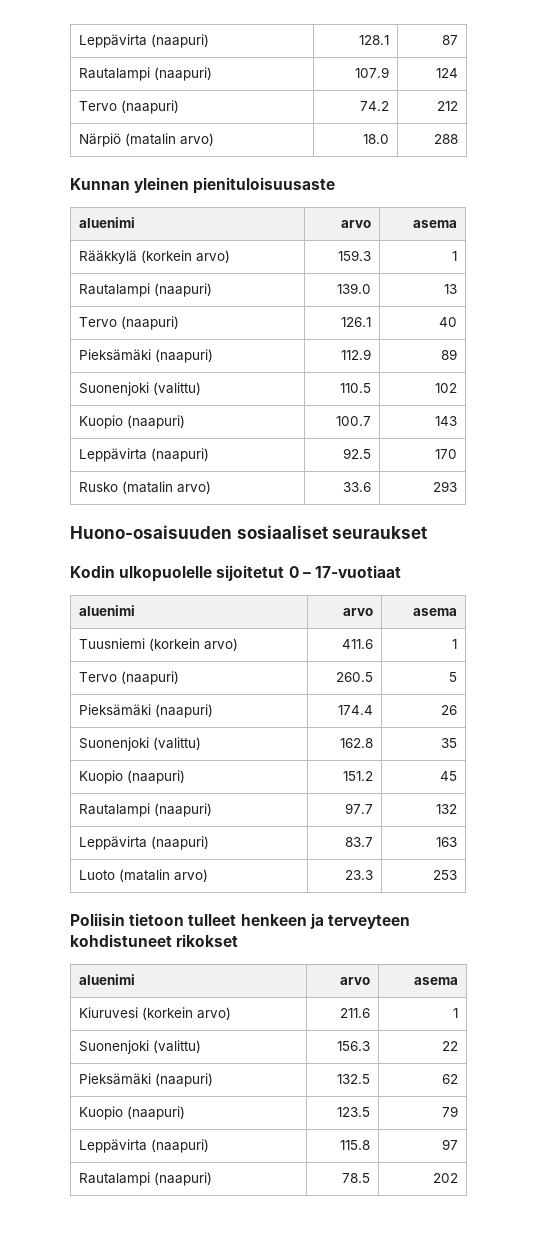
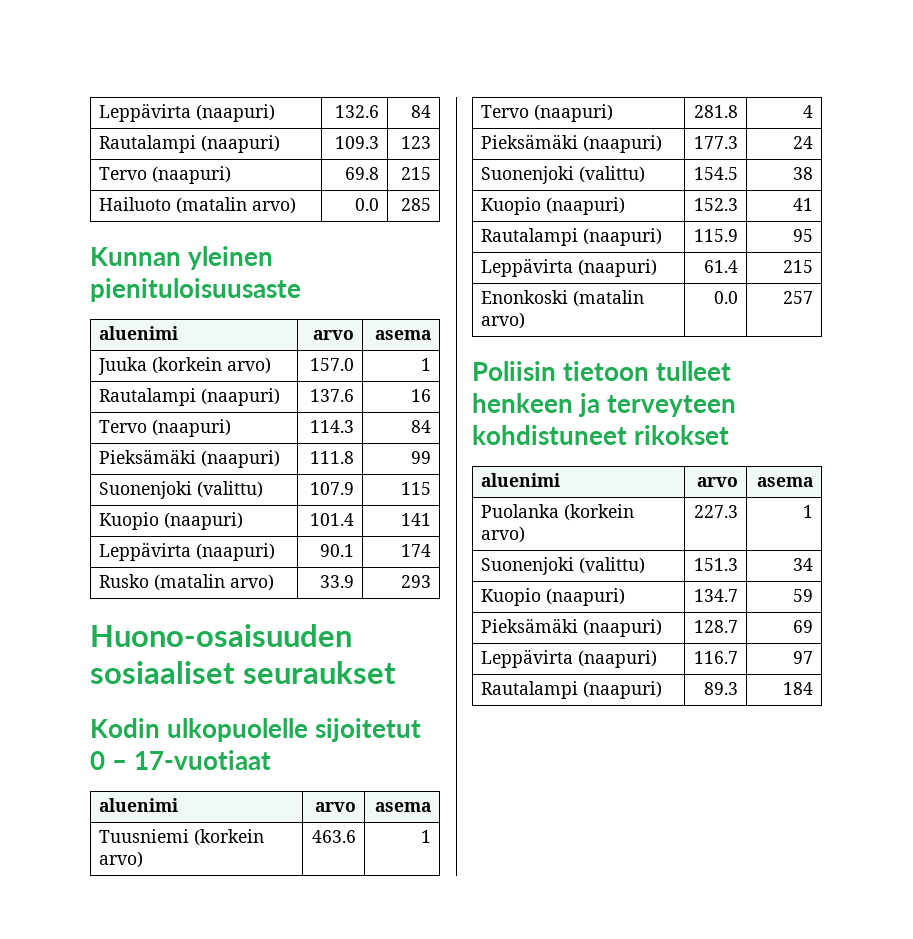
- Leppävirta (naapuri) | 128.1 | 87
- Rautalampi (naapuri) | 107.9 | 124
- Tervo (naapuri) | 74.2 | 212
- Närpiö (matalin arvo) | 18.0 | 288
+ Leppävirta (naapuri) | 132.6 | 84
+ Rautalampi (naapuri) | 109.3 | 123
+ Tervo (naapuri) | 69.8 | 215
+ Hailuoto (matalin arvo) | 0.0 | 285
- Rääkkylä (korkein arvo) | 159.3 | 1
+ Juuka (korkein arvo) | 157.0 | 1
- Rautalampi (naapuri) | 139.0 | 13
- Tervo (naapuri) | 126.1 | 40
- Pieksämäki (naapuri) | 112.9 | 89
- Suonenjoki (valittu) | 110.5 | 102
- Kuopio (naapuri) | 100.7 | 143
- Leppävirta (naapuri) | 92.5 | 170
+ Rautalampi (naapuri) | 137.6 | 16
+ Tervo (naapuri) | 114.3 | 84
+ Pieksämäki (naapuri) | 111.8 | 99
+ Suonenjoki (valittu) | 107.9 | 115
+ Kuopio (naapuri) | 101.4 | 141
+ Leppävirta (naapuri) | 90.1 | 174
- Rusko (matalin arvo) | 33.6 | 293
+ Rusko (matalin arvo) | 33.9 | 293
- Tuusniemi (korkein arvo) | 411.6 | 1
+ Tuusniemi (korkein arvo) | 463.6 | 1
- Tervo (naapuri) | 260.5 | 5
- Pieksämäki (naapuri) | 174.4 | 26
- Suonenjoki (valittu) | 162.8 | 35
- Kuopio (naapuri) | 151.2 | 45
- Rautalampi (naapuri) | 97.7 | 132
- Leppävirta (naapuri) | 83.7 | 163
- Luoto (matalin arvo) | 23.3 | 253
+ Tervo (naapuri) | 281.8 | 4
+ Pieksämäki (naapuri) | 177.3 | 24
+ Suonenjoki (valittu) | 154.5 | 38
+ Kuopio (naapuri) | 152.3 | 41
+ Rautalampi (naapuri) | 115.9 | 95
+ Leppävirta (naapuri) | 61.4 | 215
+ Enonkoski (matalin arvo) | 0.0 | 257
- Kiuruvesi (korkein arvo) | 211.6 | 1
+ Puolanka (korkein arvo) | 227.3 | 1
- Suonenjoki (valittu) | 156.3 | 22
- Pieksämäki (naapuri) | 132.5 | 62
- Kuopio (naapuri) | 123.5 | 79
- Leppävirta (naapuri) | 115.8 | 97
+ Suonenjoki (valittu) | 151.3 | 34
+ Kuopio (naapuri) | 134.7 | 59
+ Pieksämäki (naapuri) | 128.7 | 69
+ Leppävirta (naapuri) | 116.7 | 97
- Rautalampi (naapuri) | 78.5 | 202
+ Rautalampi (naapuri) | 89.3 | 184

